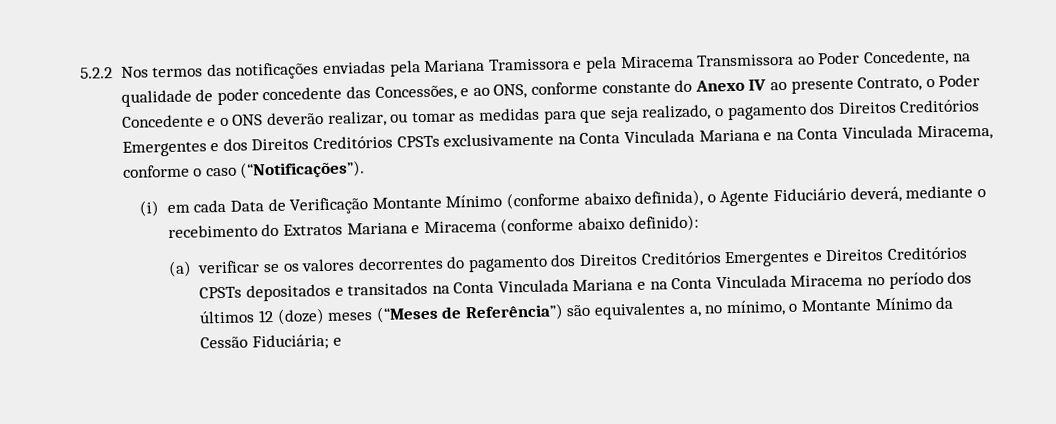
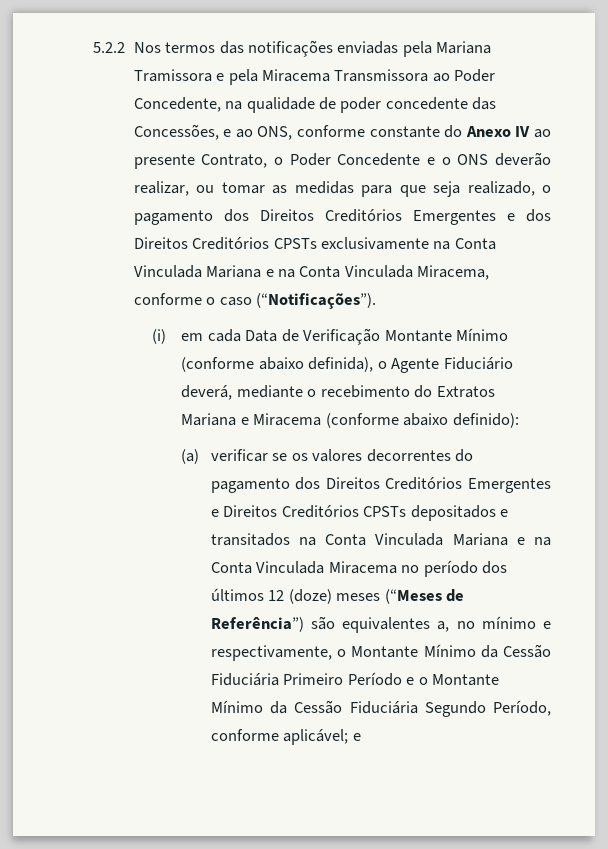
- (a) verificar se os valores decorrentes do pagamento dos Direitos Creditórios Emergentes e Direitos Creditórios CPSTs depositados e transitados na Conta Vinculada Mariana e na Conta Vinculada Miracema no período dos últimos 12 (doze) meses (“Meses de Referência”) são equivalentes a, no mínimo, o Montante Mínimo da Cessão Fiduciária; e
+ (a) verificar se os valores decorrentes do pagamento dos Direitos Creditórios Emergentes e Direitos Creditórios CPSTs depositados e transitados na Conta Vinculada Mariana e na Conta Vinculada Miracema no período dos últimos 12 (doze) meses (“Meses de Referência”) são equivalentes a, no mínimo e respectivamente, o Montante Mínimo da Cessão Fiduciária Primeiro Período e o Montante Mínimo da Cessão Fiduciária Segundo Período, conforme aplicável; e

